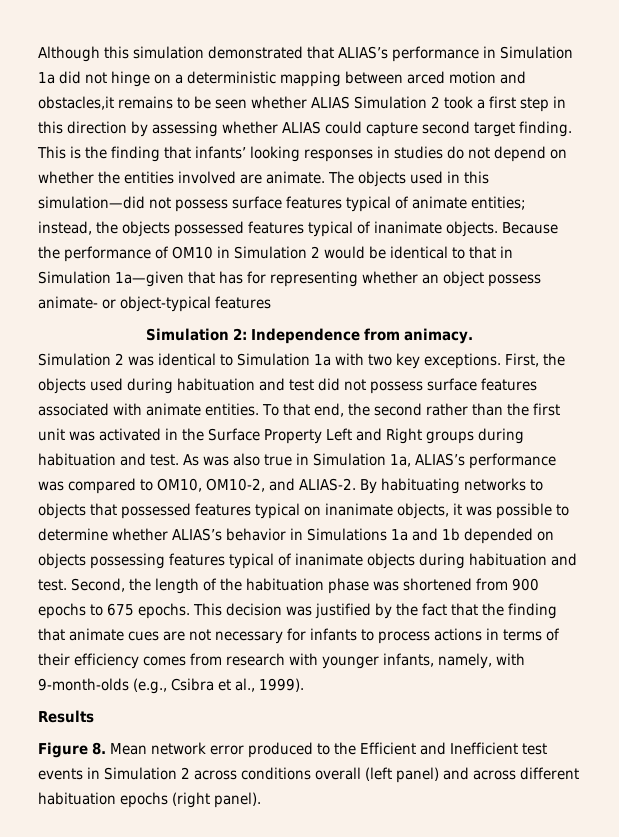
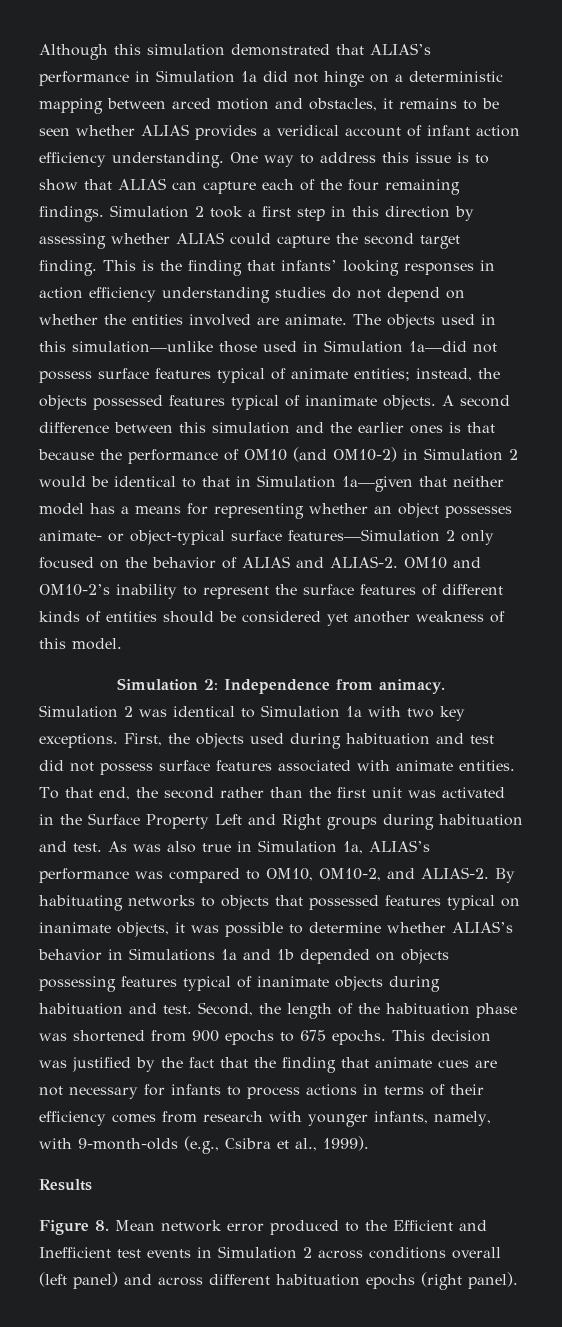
- Although this simulation demonstrated that ALIAS’s performance in Simulation 1a did not hinge on a deterministic mapping between arced motion and obstacles,it remains to be seen whether ALIAS Simulation 2 took a first step in this direction by assessing whether ALIAS could capture second target finding.
+ Although this simulation demonstrated that ALIAS’s performance in Simulation 1a did not hinge on a deterministic mapping between arced motion and obstacles, it remains to be seen whether ALIAS provides a veridical account of infant action efficiency understanding. One way to address this issue is to show that ALIAS can capture each of the four remaining findings. Simulation 2 took a first step in this direction by assessing whether ALIAS could capture the second target finding.
- This is the finding that infants’ looking responses in studies do not depend on whether the entities involved are animate.
+ This is the finding that infants’ looking responses in action efficiency understanding studies do not depend on whether the entities involved are animate.
- The objects used in this simulation—did not possess surface features typical of animate entities; instead, the objects possessed features typical of inanimate objects.
+ The objects used in this simulation—unlike those used in Simulation 1a—did not possess surface features typical of animate entities; instead, the objects possessed features typical of inanimate objects.
- Because the performance of OM10 in Simulation 2 would be identical to that in Simulation 1a—given that has for representing whether an object possess animate- or object-typical features
+ A second difference between this simulation and the earlier ones is that because the performance of OM10 (and OM10-2) in Simulation 2 would be identical to that in Simulation 1a—given that neither model has a means for representing whether an object possesses animate- or object-typical surface features—Simulation 2 only focused on the behavior of ALIAS and ALIAS-2. OM10 and OM10-2’s inability to represent the surface features of different kinds of entities should be considered yet another weakness of this model.

